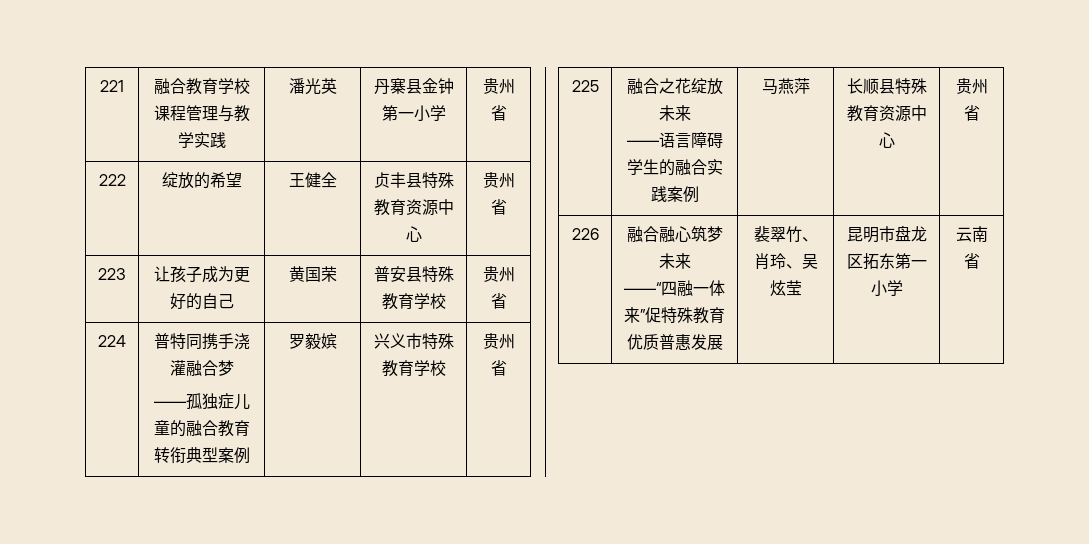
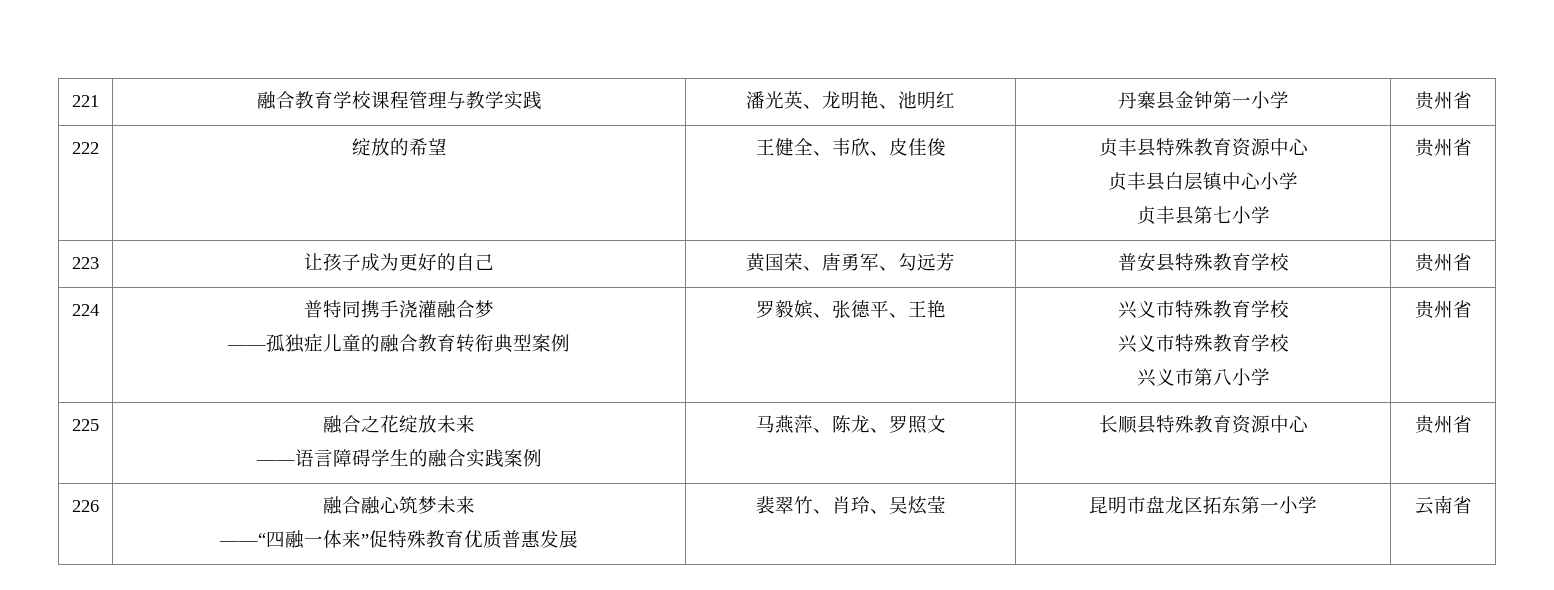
- 221 | 融合教育学校课程管理与教学实践 | 潘光英 | 丹寨县金钟第一小学 | 贵州省
+ 221 | 融合教育学校课程管理与教学实践 | 潘光英、龙明艳、池明红 | 丹寨县金钟第一小学 | 贵州省
- 222 | 绽放的希望 | 王健全 | 贞丰县特殊教育资源中心 | 贵州省
+ 222 | 绽放的希望 | 王健全、韦欣、皮佳俊 | 贞丰县特殊教育资源中心
+ 贞丰县白层镇中心小学
+ 贞丰县第七小学 | 贵州省
- 223 | 让孩子成为更好的自己 | 黄国荣 | 普安县特殊教育学校 | 贵州省
+ 223 | 让孩子成为更好的自己 | 黄国荣、唐勇军、勾远芳 | 普安县特殊教育学校 | 贵州省
  224 | 普特同携手浇灌融合梦
- ——孤独症儿童的融合教育转衔典型案例 | 罗毅嫔 | 兴义市特殊教育学校 | 贵州省
+ ——孤独症儿童的融合教育转衔典型案例 | 罗毅嫔、张德平、王艳 | 兴义市特殊教育学校
+ 兴义市特殊教育学校
+ 兴义市第八小学 | 贵州省
  225 | 融合之花绽放未来
- ——语言障碍学生的融合实践案例 | 马燕萍 | 长顺县特殊教育资源中心 | 贵州省
+ ——语言障碍学生的融合实践案例 | 马燕萍、陈龙、罗照文 | 长顺县特殊教育资源中心 | 贵州省

